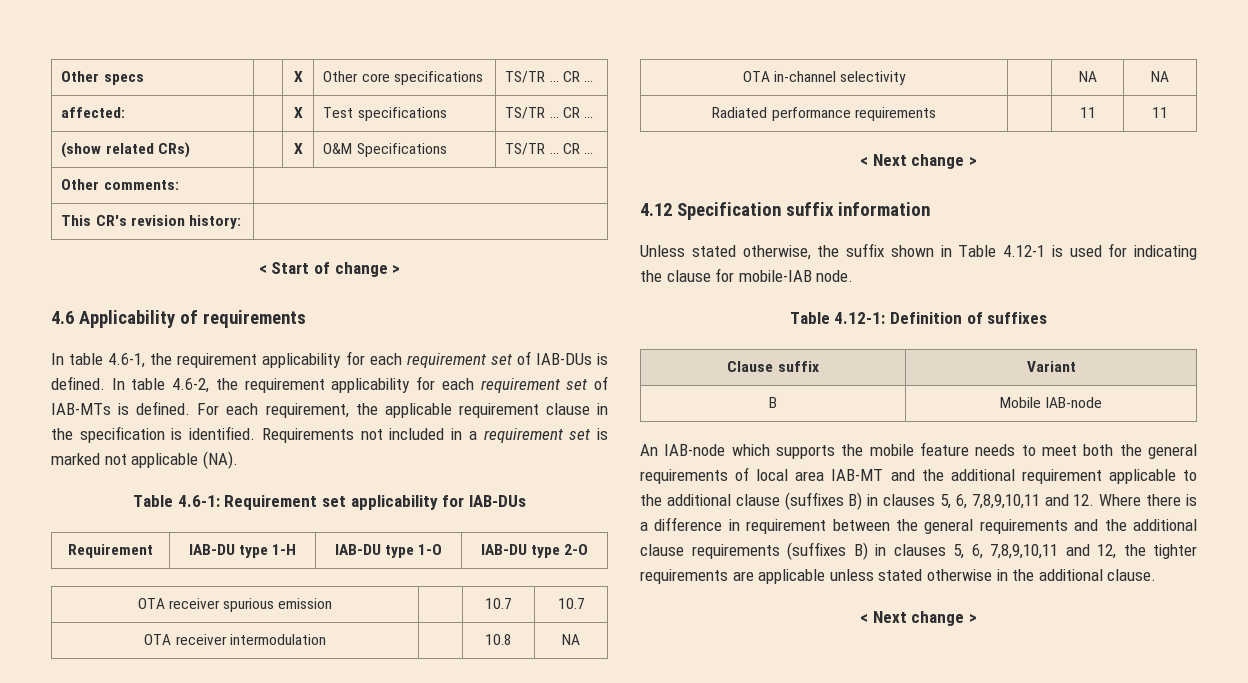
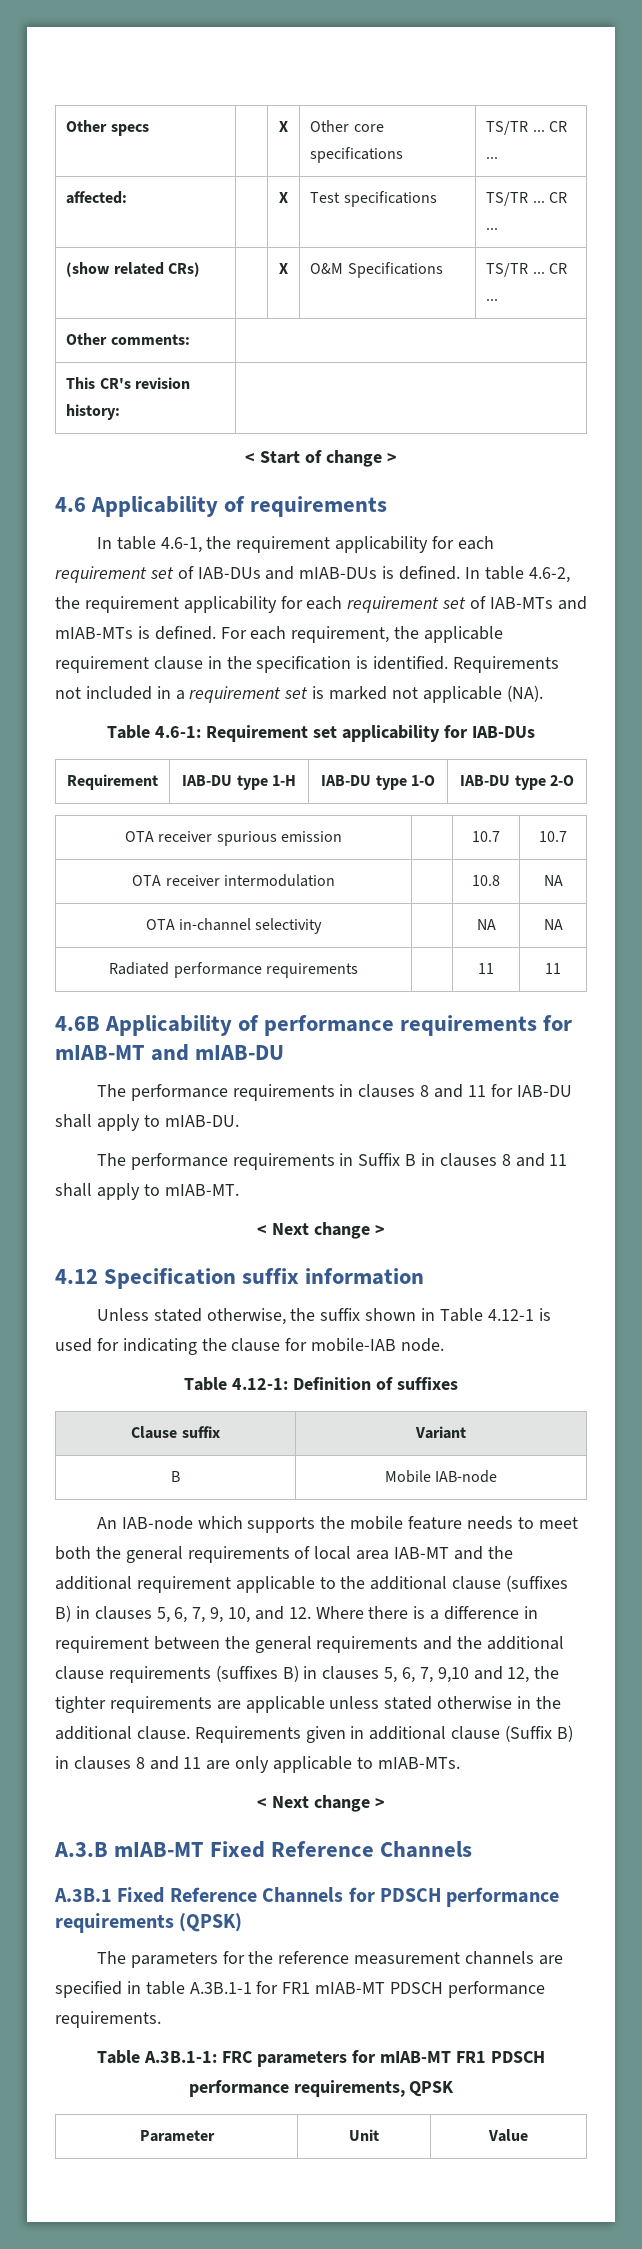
- In table 4.6-1, the requirement applicability for each requirement set of IAB-DUs is defined.
+ In table 4.6-1, the requirement applicability for each requirement set of IAB-DUs and mIAB-DUs is defined.
- In table 4.6-2, the requirement applicability for each requirement set of IAB-MTs is defined.
+ In table 4.6-2, the requirement applicability for each requirement set of IAB-MTs and mIAB-MTs is defined.
+ 4.6B Applicability of performance requirements for mIAB-MT and mIAB-DU
+ The performance requirements in clauses 8 and 11 for IAB-DU shall apply to mIAB-DU.
+ The performance requirements in Suffix B in clauses 8 and 11 shall apply to mIAB-MT.
- An IAB-node which supports the mobile feature needs to meet both the general requirements of local area IAB-MT and the additional requirement applicable to the additional clause (suffixes B) in clauses 5, 6, 7,8,9,10,11 and 12. Where there is a difference in requirement between the general requirements and the additional clause requirements (suffixes B) in clauses 5, 6, 7,8,9,10,11 and 12, the tighter requirements are applicable unless stated otherwise in the additional clause.
+ An IAB-node which supports the mobile feature needs to meet both the general requirements of local area IAB-MT and the additional requirement applicable to the additional clause (suffixes B) in clauses 5, 6, 7, 9, 10, and 12. Where there is a difference in requirement between the general requirements and the additional clause requirements (suffixes B) in clauses 5, 6, 7, 9,10 and 12, the tighter requirements are applicable unless stated otherwise in the additional clause. Requirements given in additional clause (Suffix B) in clauses 8 and 11 are only applicable to mIAB-MTs.
  < Next change >
+ A.3.B mIAB-MT Fixed Reference Channels
+ A.3B.1 Fixed Reference Channels for PDSCH performance requirements (QPSK)
+ The parameters for the reference measurement channels are specified in table A.3B.1-1 for FR1 mIAB-MT PDSCH performance requirements.
+ Table A.3B.1-1: FRC parameters for mIAB-MT FR1 PDSCH performance requirements, QPSK
+ Parameter | Unit | Value

